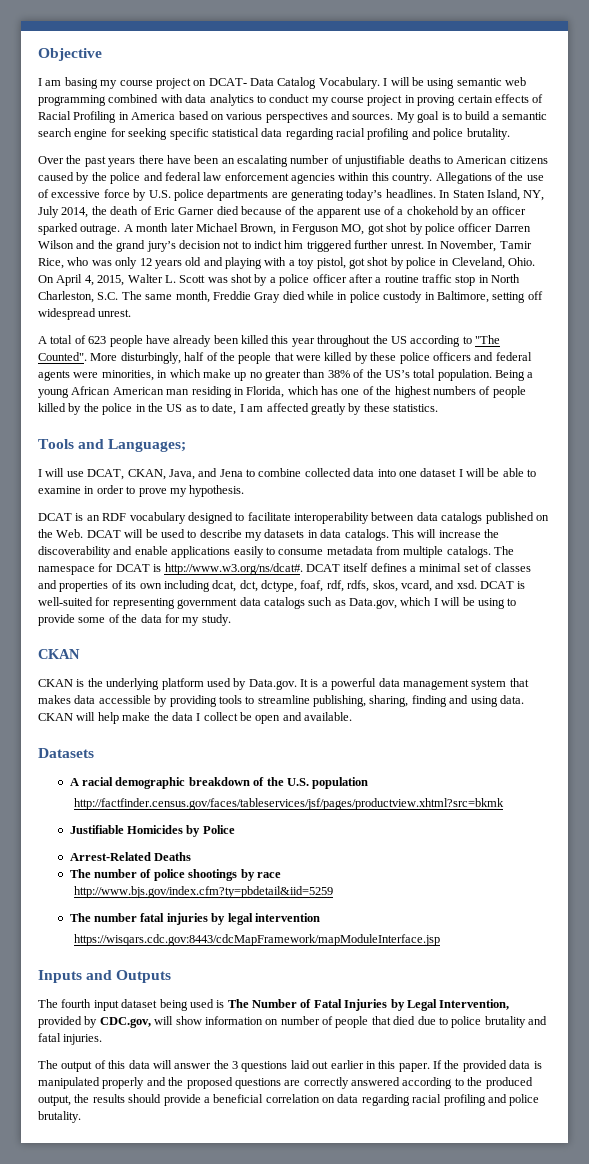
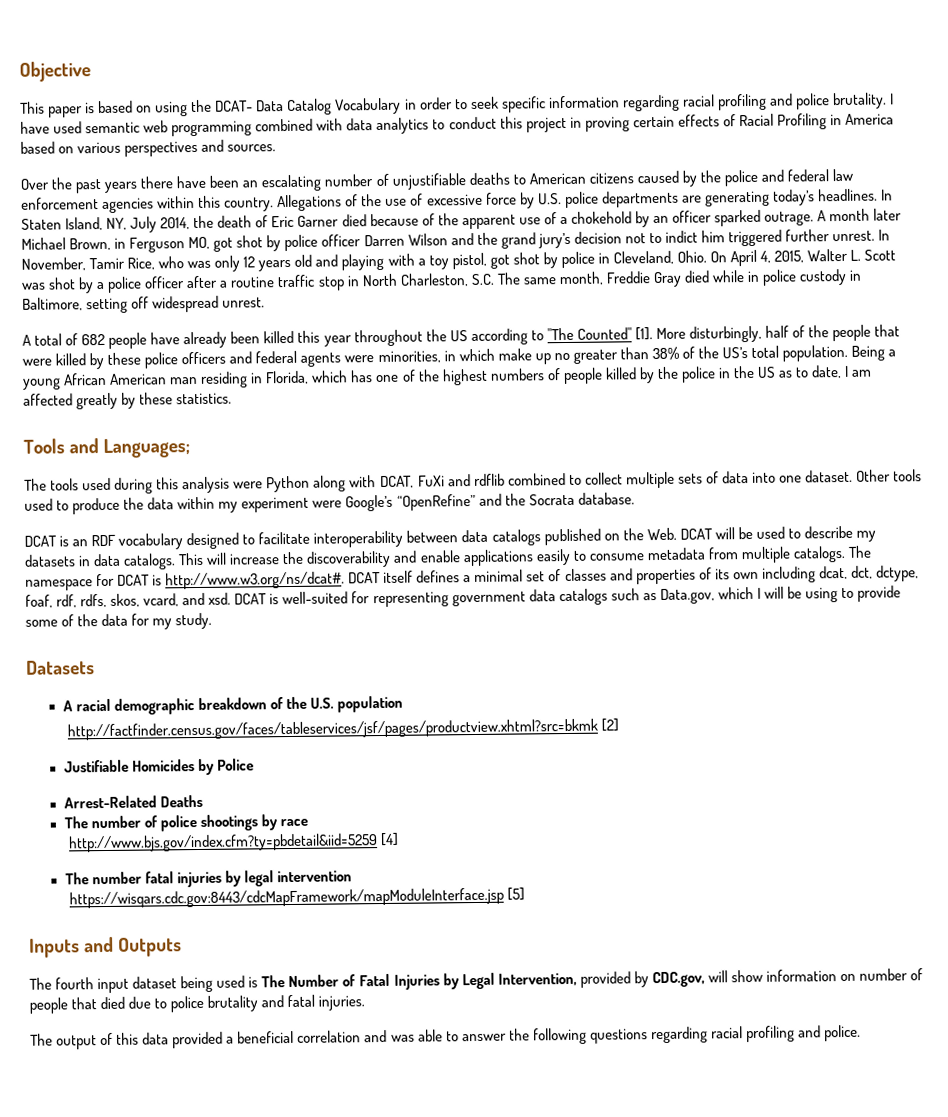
- I am basing my course project on DCAT- Data Catalog Vocabulary. I will be using semantic web programming combined with data analytics to conduct my course project in proving certain effects of Racial Profiling in America based on various perspectives and sources. My goal is to build a semantic search engine for seeking specific statistical data regarding racial profiling and police brutality.
+ This paper is based on using the DCAT- Data Catalog Vocabulary in order to seek specific information regarding racial profiling and police brutality. I have used semantic web programming combined with data analytics to conduct this project in proving certain effects of Racial Profiling in America based on various perspectives and sources.
- A total of 623 people have already been killed this year throughout the US according to "The Counted".
+ A total of 682 people have already been killed this year throughout the US according to "The Counted" [1].
- I will use DCAT, CKAN, Java, and Jena to combine collected data into one dataset I will be able to examine in order to prove my hypothesis.
+ The tools used during this analysis were Python along with DCAT, FuXi and rdflib combined to collect multiple sets of data into one dataset. Other tools used to produce the data within my experiment were Google’s “OpenRefine” and the Socrata database.
  DCAT is well-suited for representing government data catalogs such as Data.gov, which I will be using to provide some of the data for my study.
- CKAN
- CKAN is the underlying platform used by Data.gov. It is a powerful data management system that makes data accessible by providing tools to streamline publishing, sharing, finding and using data. CKAN will help make the data I collect be open and available.
- http://factfinder.census.gov/faces/tableservices/jsf/pages/productview.xhtml?src=bkmk
+ http://factfinder.census.gov/faces/tableservices/jsf/pages/productview.xhtml?src=bkmk [2]
- http://www.bjs.gov/index.cfm?ty=pbdetail&iid=5259
+ http://www.bjs.gov/index.cfm?ty=pbdetail&iid=5259 [4]
- https://wisqars.cdc.gov:8443/cdcMapFramework/mapModuleInterface.jsp
+ https://wisqars.cdc.gov:8443/cdcMapFramework/mapModuleInterface.jsp [5]
- The output of this data will answer the 3 questions laid out earlier in this paper. If the provided data is manipulated properly and the proposed questions are correctly answered according to the produced output, the results should provide a beneficial correlation on data regarding racial profiling and police brutality.
+ The output of this data provided a beneficial correlation and was able to answer the following questions regarding racial profiling and police.

